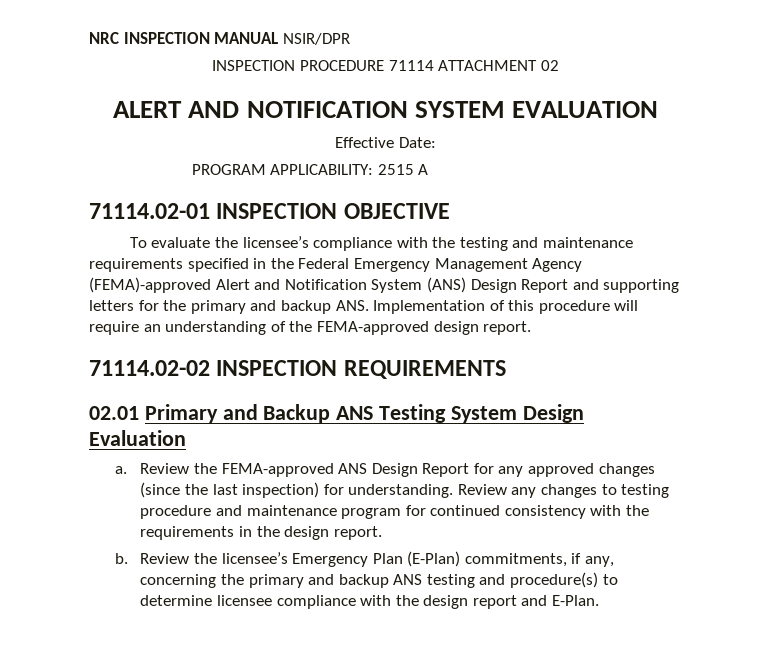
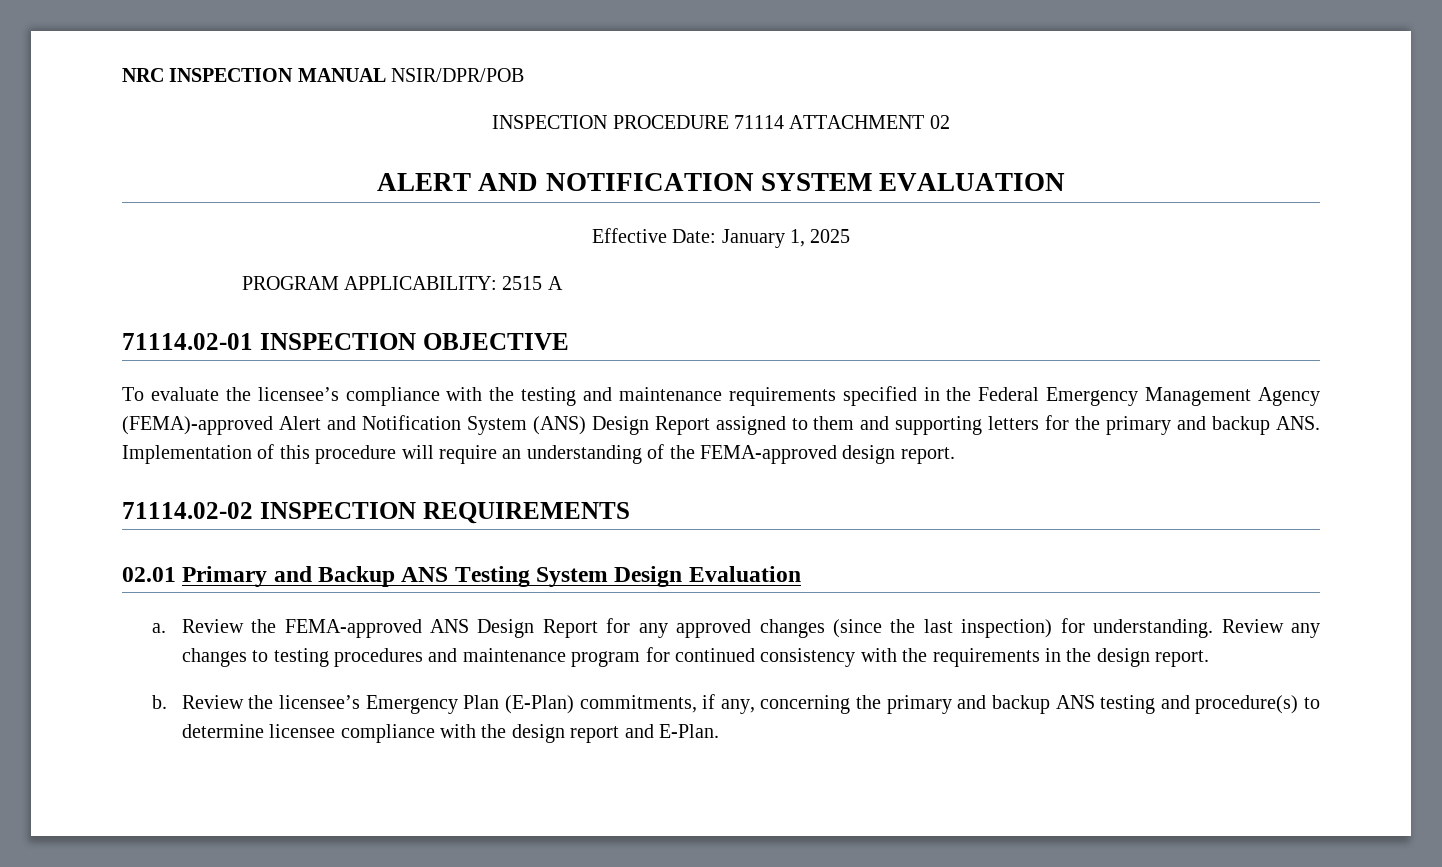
- NRC INSPECTION MANUAL NSIR/DPR
+ NRC INSPECTION MANUAL NSIR/DPR/POB
- Effective Date:
+ Effective Date: January 1, 2025
- To evaluate the licensee’s compliance with the testing and maintenance requirements specified in the Federal Emergency Management Agency (FEMA)-approved Alert and Notification System (ANS) Design Report and supporting letters for the primary and backup ANS. Implementation of this procedure will require an understanding of the FEMA-approved design report.
+ To evaluate the licensee’s compliance with the testing and maintenance requirements specified in the Federal Emergency Management Agency (FEMA)-approved Alert and Notification System (ANS) Design Report assigned to them and supporting letters for the primary and backup ANS. Implementation of this procedure will require an understanding of the FEMA-approved design report.
- Review any changes to testing procedure and maintenance program for continued consistency with the requirements in the design report.
+ Review any changes to testing procedures and maintenance program for continued consistency with the requirements in the design report.

